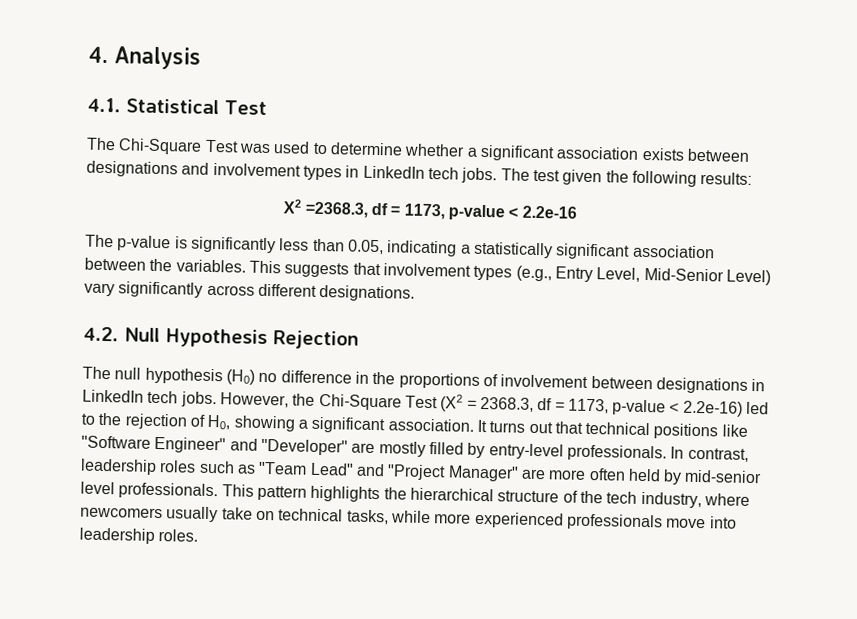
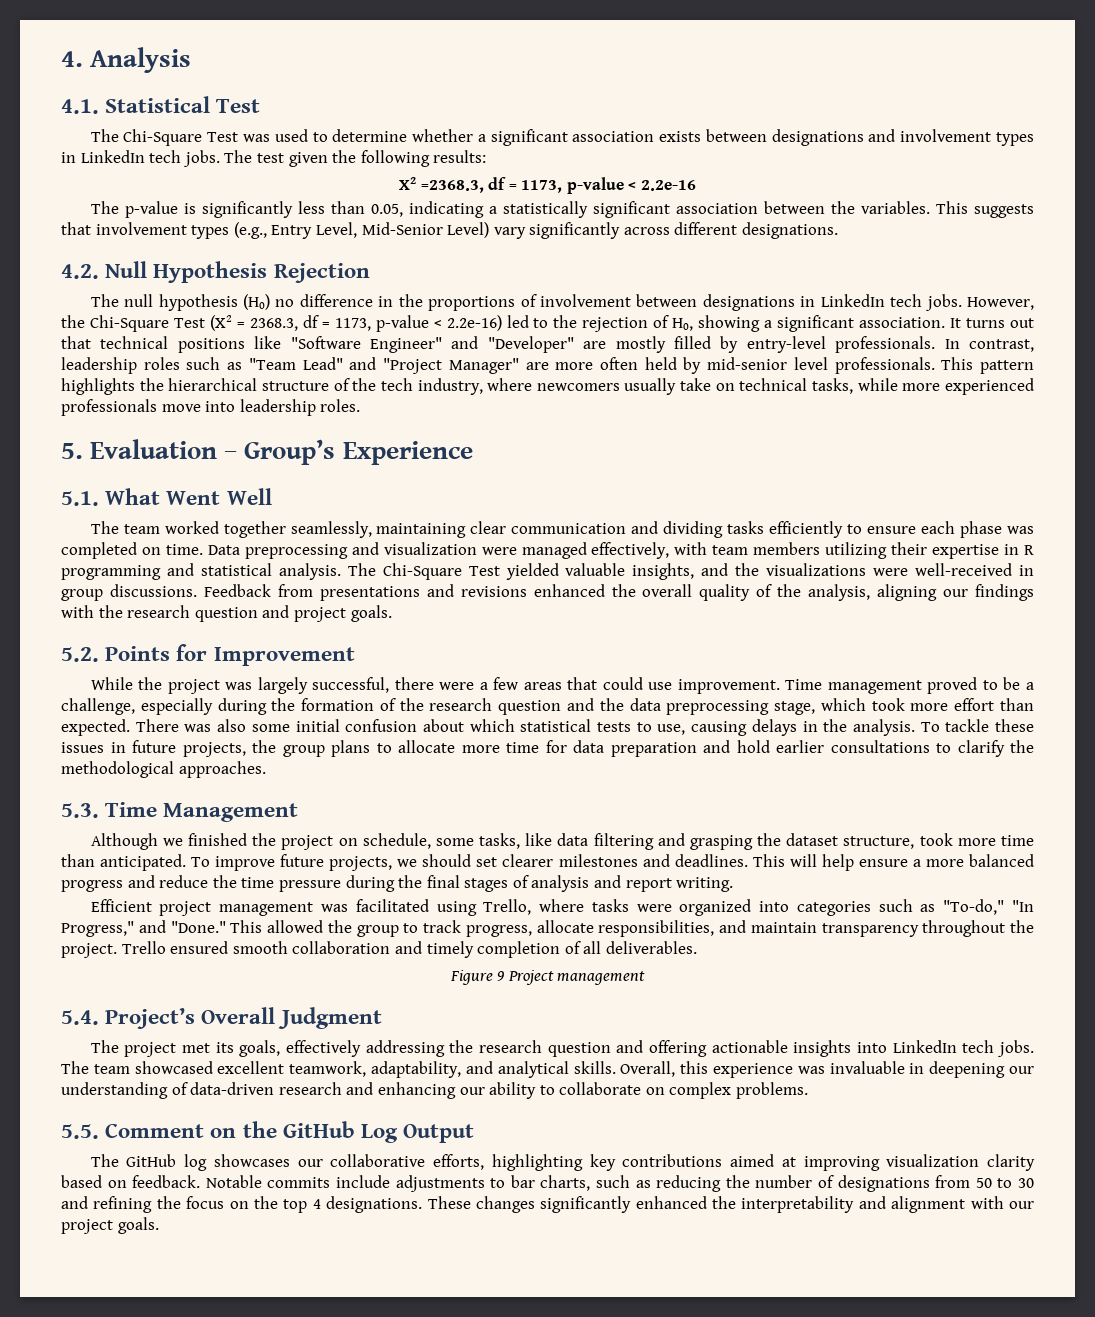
+ 5. Evaluation – Group’s Experience
+ 5.1. What Went Well
+ The team worked together seamlessly, maintaining clear communication and dividing tasks efficiently to ensure each phase was completed on time. Data preprocessing and visualization were managed effectively, with team members utilizing their expertise in R programming and statistical analysis. The Chi-Square Test yielded valuable insights, and the visualizations were well-received in group discussions. Feedback from presentations and revisions enhanced the overall quality of the analysis, aligning our findings with the research question and project goals.
+ 5.2. Points for Improvement
+ While the project was largely successful, there were a few areas that could use improvement. Time management proved to be a challenge, especially during the formation of the research question and the data preprocessing stage, which took more effort than expected. There was also some initial confusion about which statistical tests to use, causing delays in the analysis. To tackle these issues in future projects, the group plans to allocate more time for data preparation and hold earlier consultations to clarify the methodological approaches.
+ 5.3. Time Management
+ Although we finished the project on schedule, some tasks, like data filtering and grasping the dataset structure, took more time than anticipated. To improve future projects, we should set clearer milestones and deadlines. This will help ensure a more balanced progress and reduce the time pressure during the final stages of analysis and report writing.
+ Efficient project management was facilitated using Trello, where tasks were organized into categories such as "To-do," "In Progress," and "Done." This allowed the group to track progress, allocate responsibilities, and maintain transparency throughout the project. Trello ensured smooth collaboration and timely completion of all deliverables.
+ Figure 9 Project management
+ 5.4. Project’s Overall Judgment
+ The project met its goals, effectively addressing the research question and offering actionable insights into LinkedIn tech jobs. The team showcased excellent teamwork, adaptability, and analytical skills. Overall, this experience was invaluable in deepening our understanding of data-driven research and enhancing our ability to collaborate on complex problems.
+ 5.5. Comment on the GitHub Log Output
+ The GitHub log showcases our collaborative efforts, highlighting key contributions aimed at improving visualization clarity based on feedback. Notable commits include adjustments to bar charts, such as reducing the number of designations from 50 to 30 and refining the focus on the top 4 designations. These changes significantly enhanced the interpretability and alignment with our project goals.

